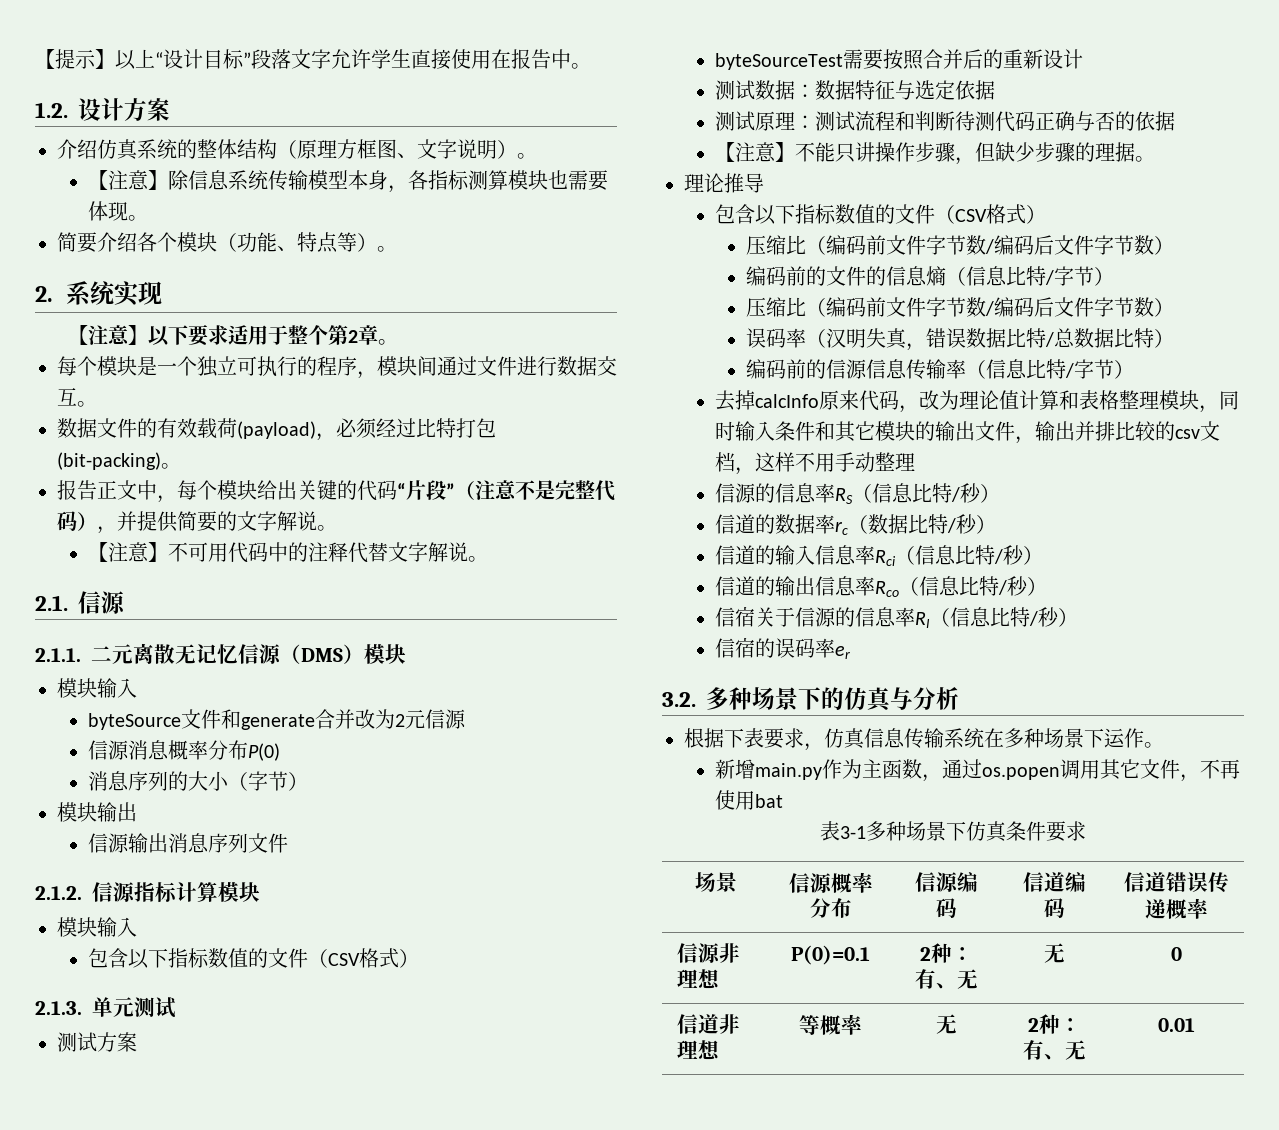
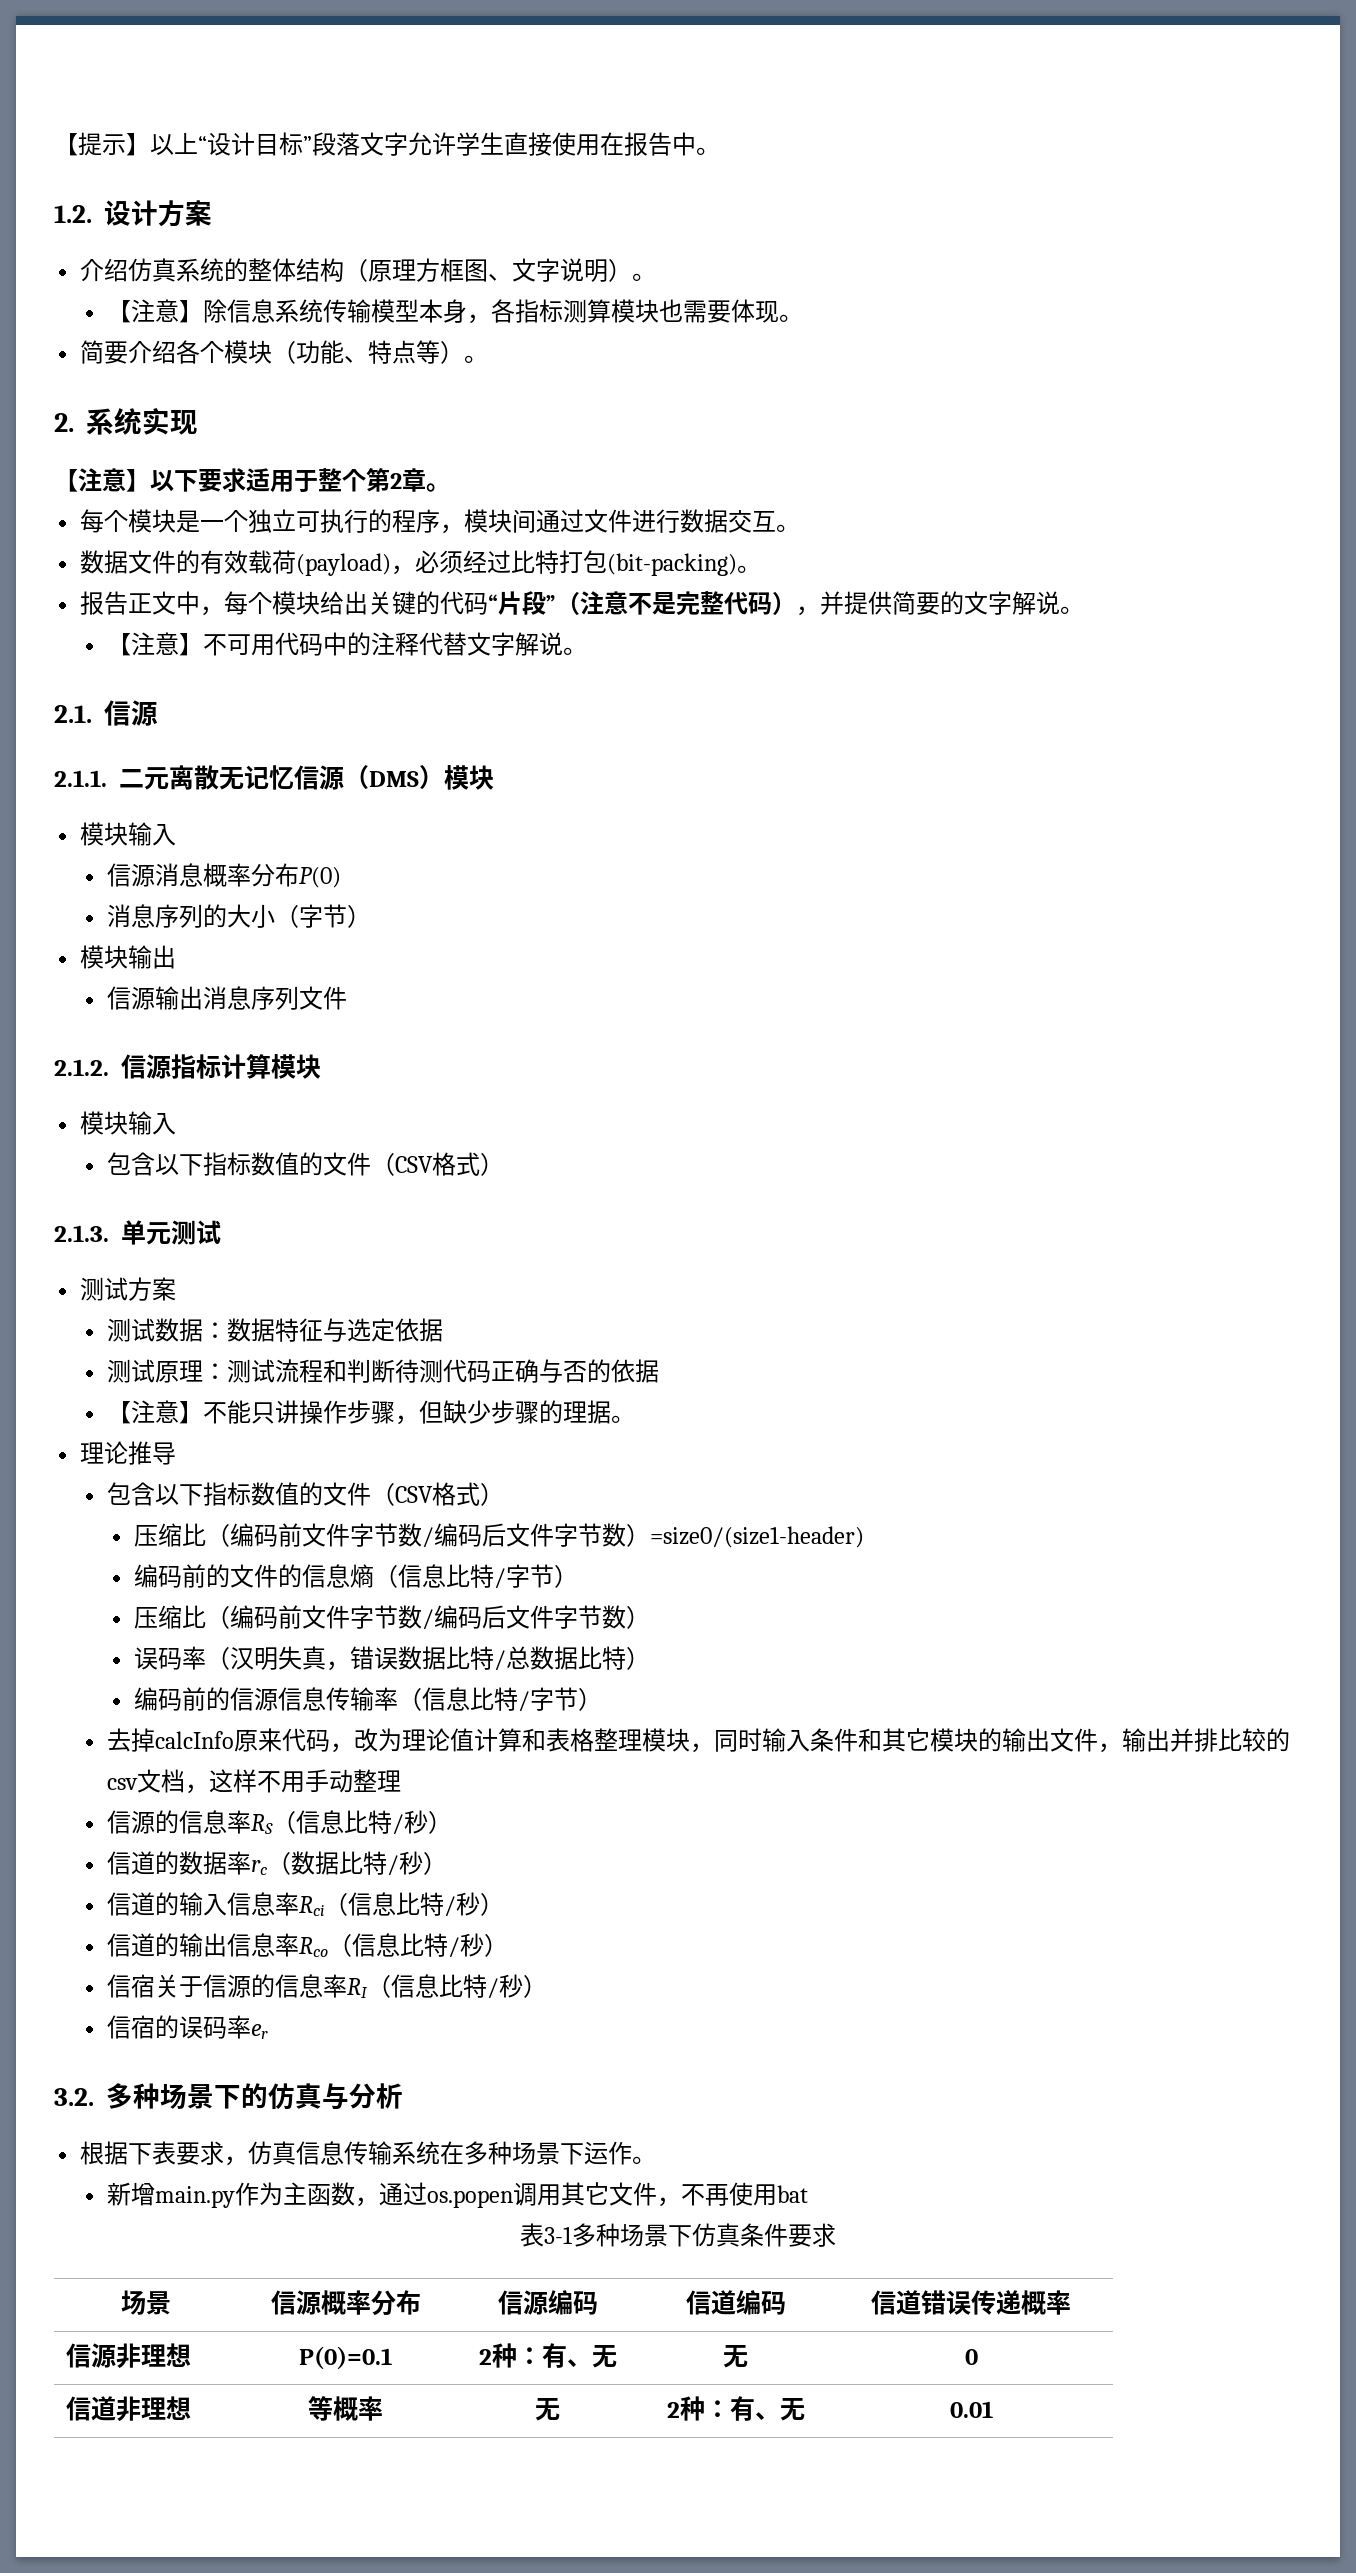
- byteSource文件和generate合并改为2元信源
- byteSourceTest需要按照合并后的重新设计
  理论推导
  包含以下指标数值的文件（CSV格式）
- 压缩比（编码前文件字节数/编码后文件字节数）
+ 压缩比（编码前文件字节数/编码后文件字节数）=size0/(size1-header)

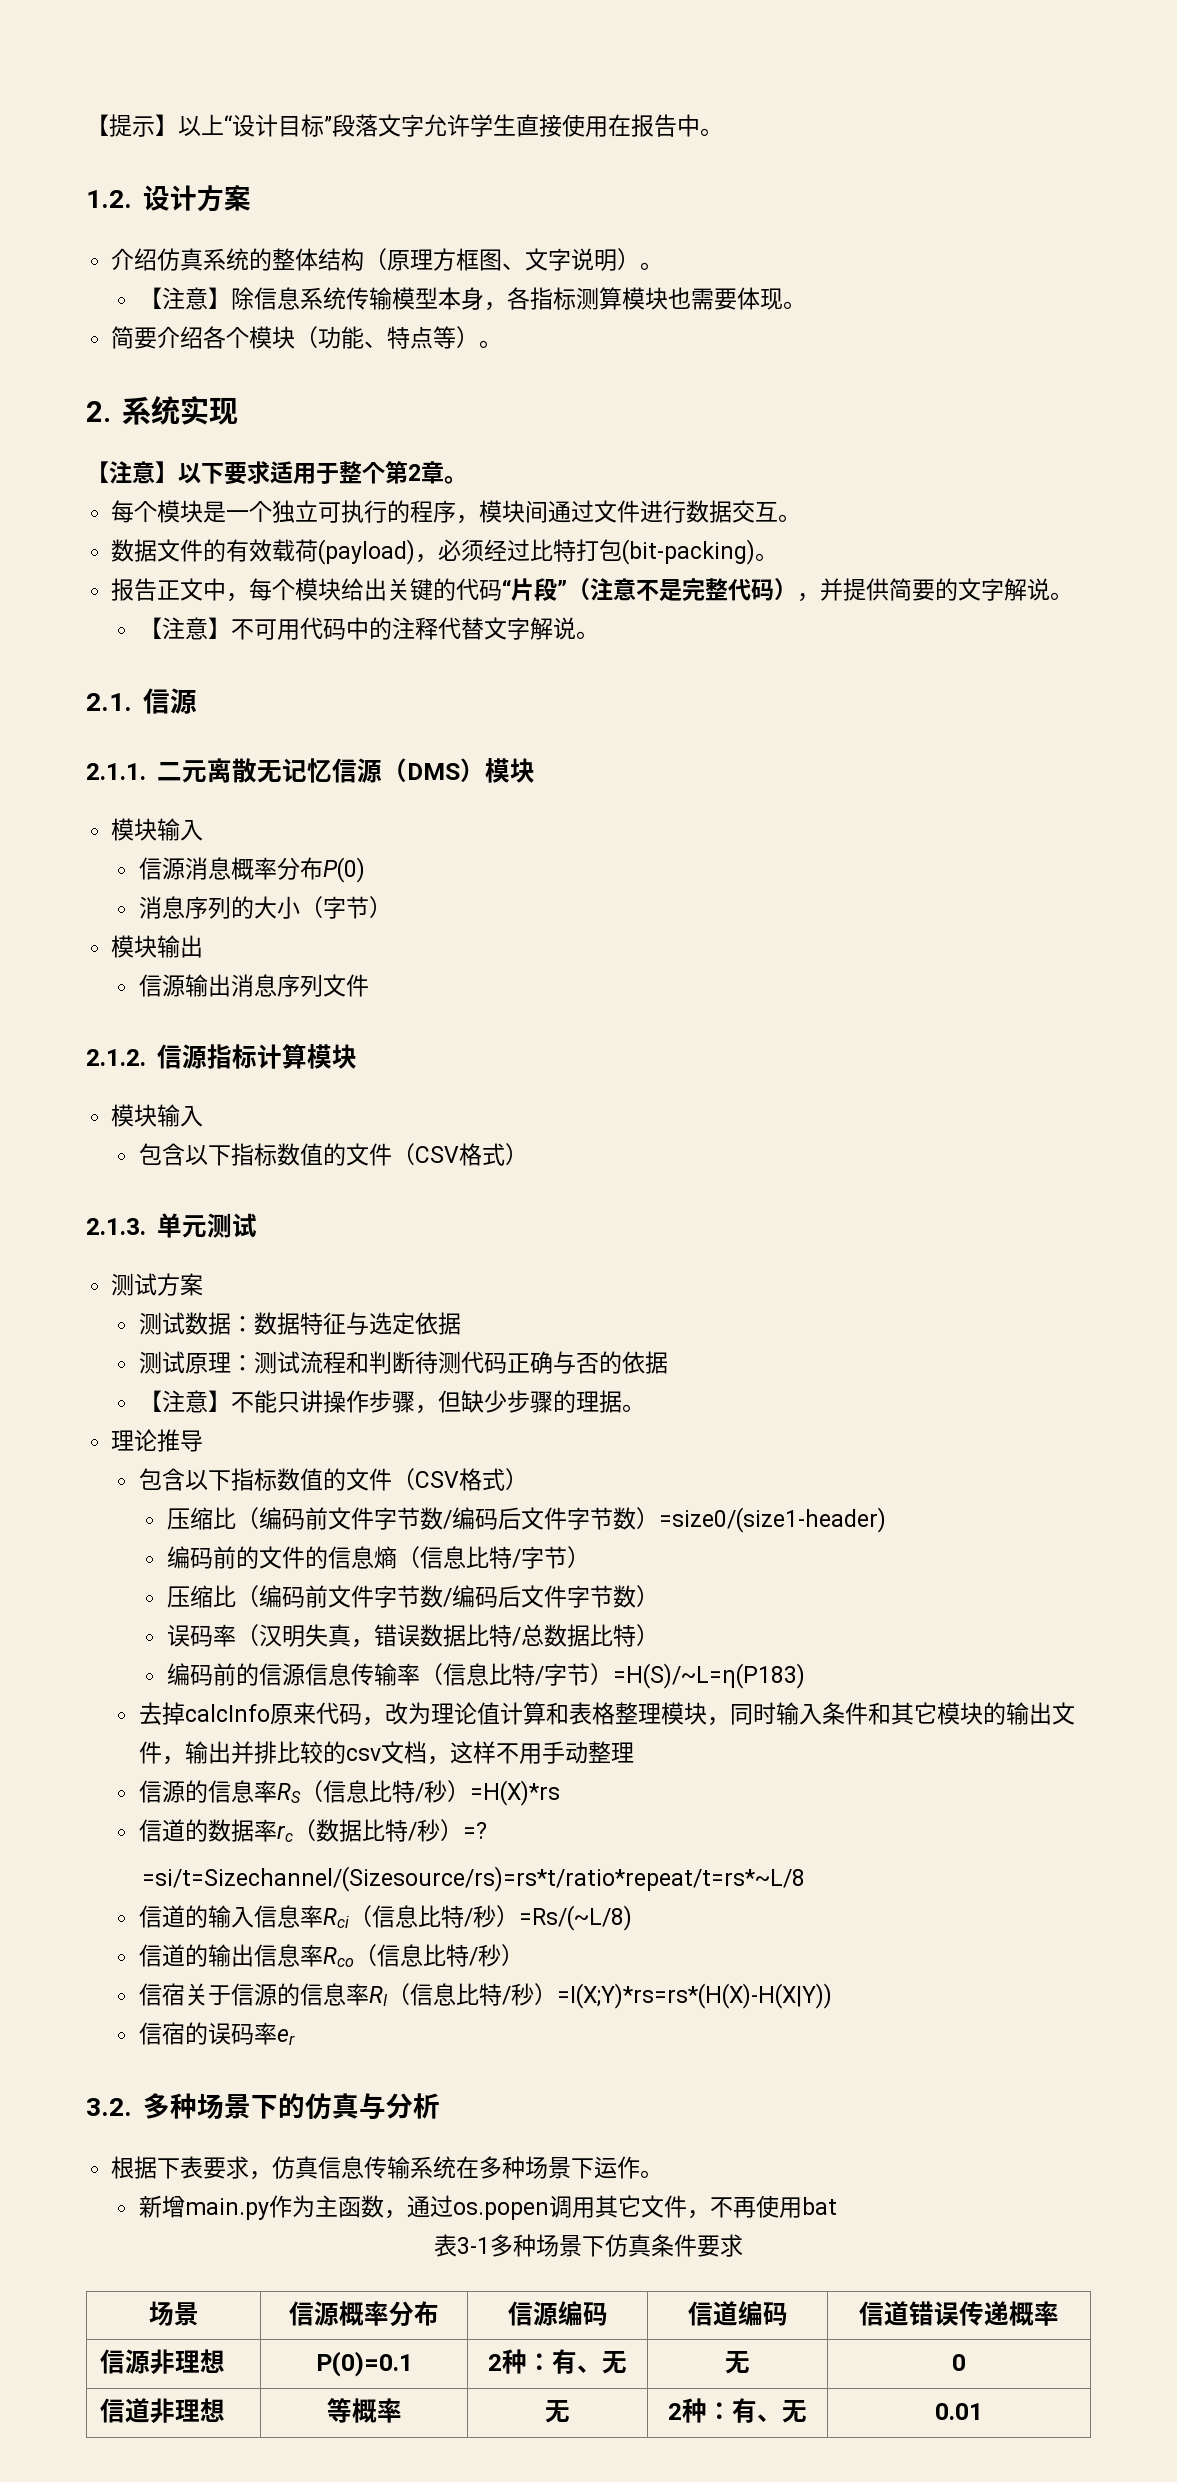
- 编码前的信源信息传输率（信息比特/字节）
+ 编码前的信源信息传输率（信息比特/字节）=H(S)/~L=η(P183)
- 信源的信息率RS（信息比特/秒）
+ 信源的信息率RS（信息比特/秒）=H(X)*rs
- 信道的数据率rc（数据比特/秒）
+ 信道的数据率rc（数据比特/秒）=?
+ =si/t=Sizechannel/(Sizesource/rs)=rs*t/ratio*repeat/t=rs*~L/8
- 信道的输入信息率Rci（信息比特/秒）
+ 信道的输入信息率Rci（信息比特/秒）=Rs/(~L/8)
- 信宿关于信源的信息率RI（信息比特/秒）
+ 信宿关于信源的信息率RI（信息比特/秒）=I(X;Y)*rs=rs*(H(X)-H(X|Y))

